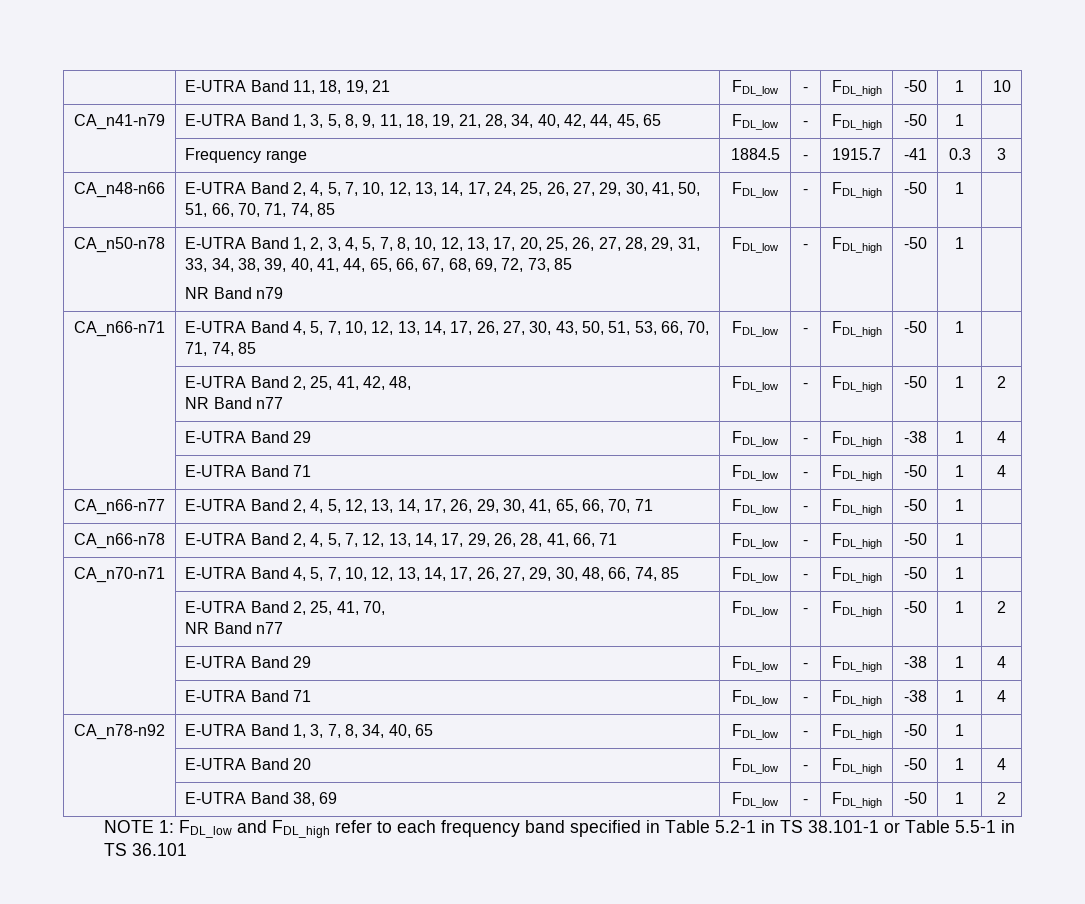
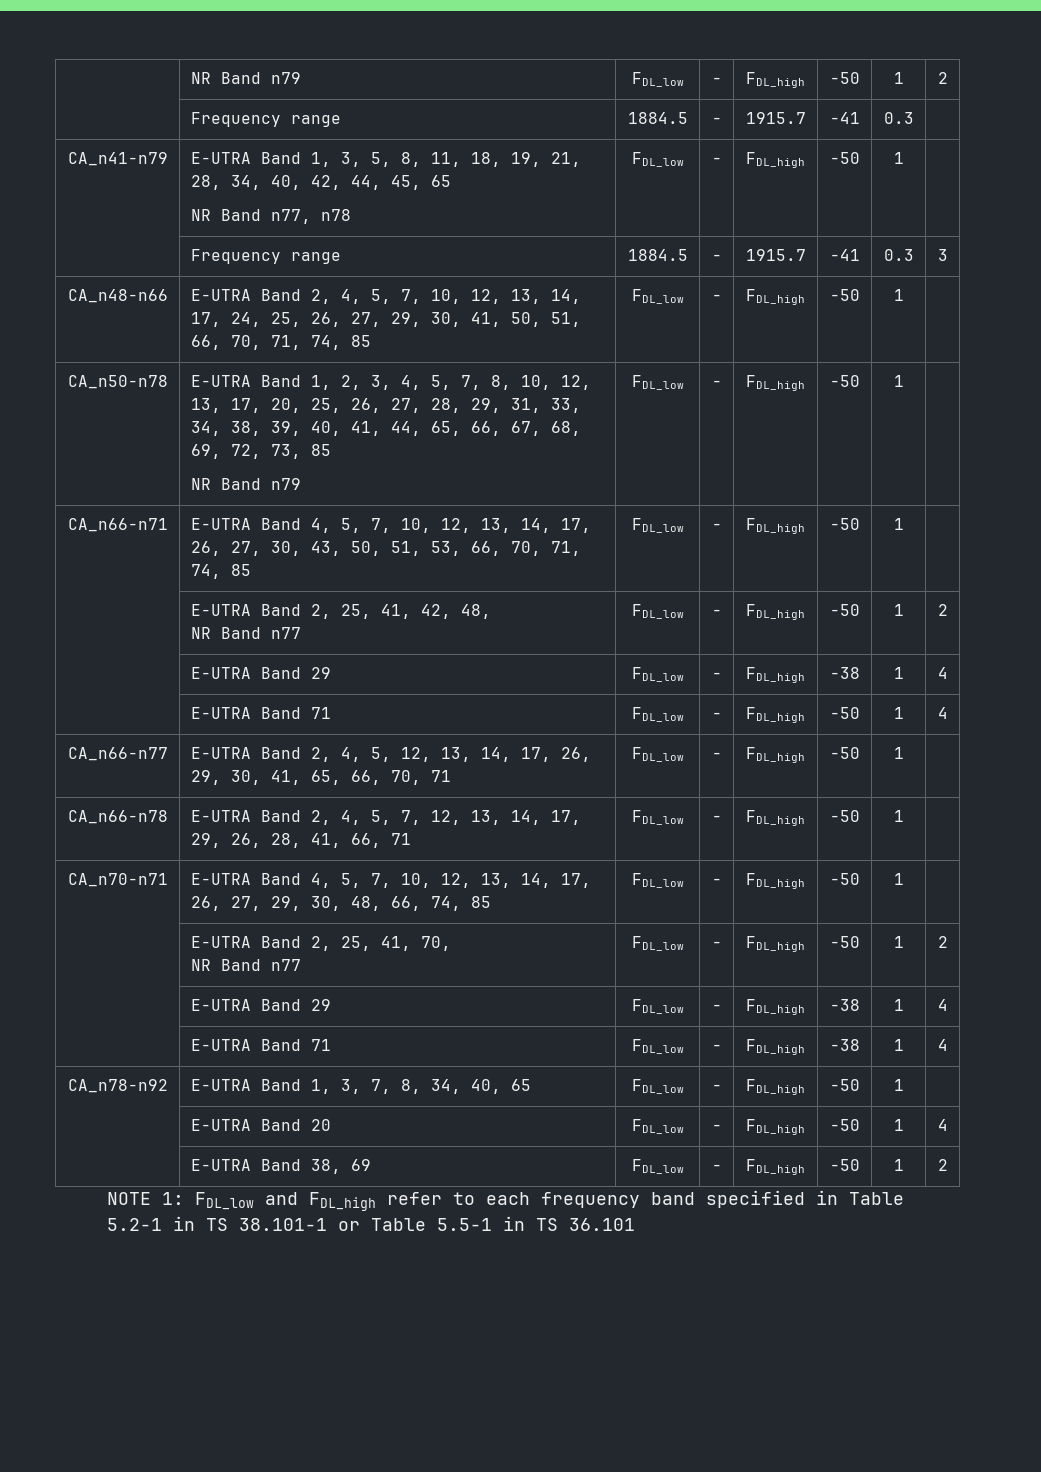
- | E-UTRA Band 11, 18, 19, 21 | FDL_low | - | FDL_high | -50 | 1 | 10
+ | NR Band n79 | FDL_low | - | FDL_high | -50 | 1 | 2
+ | Frequency range | 1884.5 | - | 1915.7 | -41 | 0.3 |
- CA_n41-n79 | E-UTRA Band 1, 3, 5, 8, 9, 11, 18, 19, 21, 28, 34, 40, 42, 44, 45, 65 | FDL_low | - | FDL_high | -50 | 1 |
+ CA_n41-n79 | E-UTRA Band 1, 3, 5, 8, 11, 18, 19, 21, 28, 34, 40, 42, 44, 45, 65
+ NR Band n77, n78 | FDL_low | - | FDL_high | -50 | 1 |

